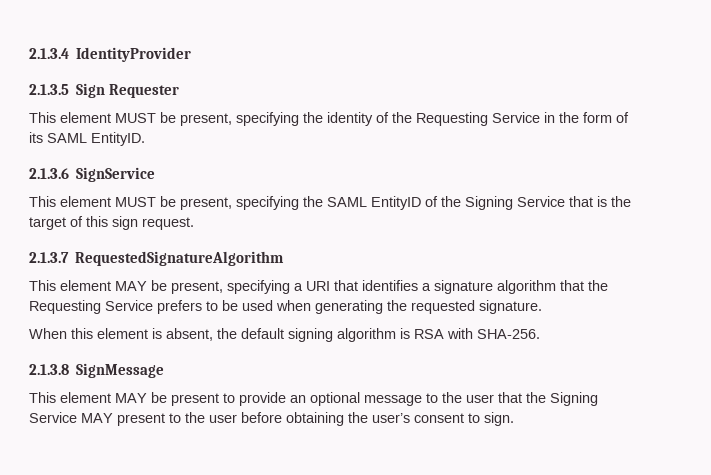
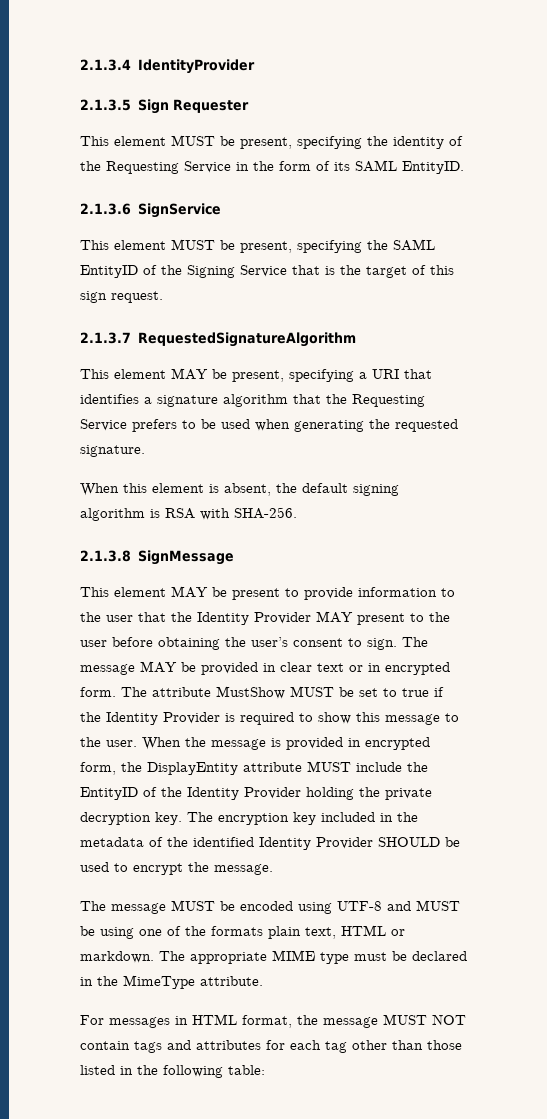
- This element MAY be present to provide an optional message to the user that the Signing Service MAY present to the user before obtaining the user’s consent to sign.
+ This element MAY be present to provide information to the user that the Identity Provider MAY present to the user before obtaining the user’s consent to sign.
+ The message MAY be provided in clear text or in encrypted form. The attribute MustShow MUST be set to true if the Identity Provider is required to show this message to the user. When the message is provided in encrypted form, the DisplayEntity attribute MUST include the EntityID of the Identity Provider holding the private decryption key. The encryption key included in the metadata of the identified Identity Provider SHOULD be used to encrypt the message.
+ The message MUST be encoded using UTF-8 and MUST be using one of the formats plain text, HTML or markdown. The appropriate MIME type must be declared in the MimeType attribute.
+ For messages in HTML format, the message MUST NOT contain tags and attributes for each tag other than those listed in the following table:

